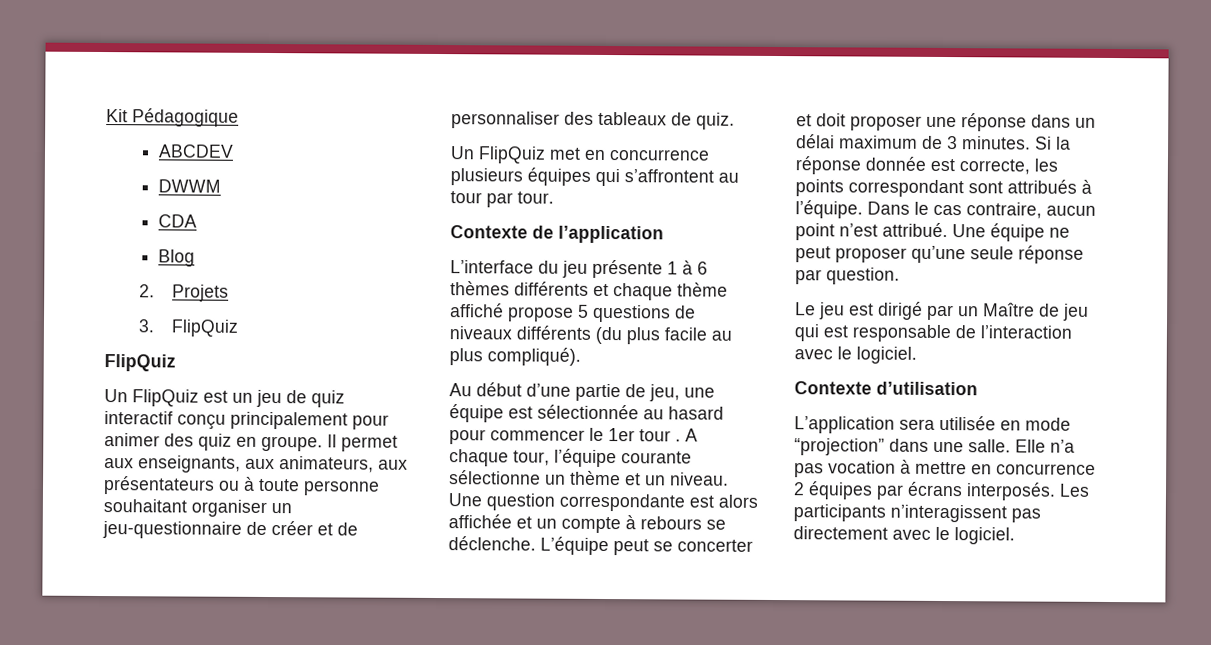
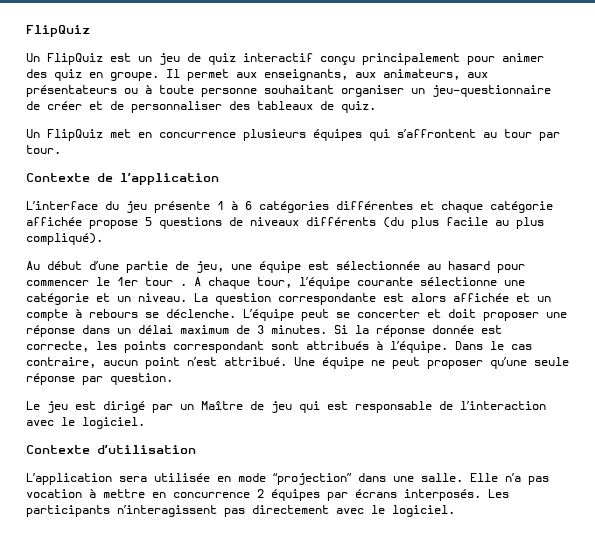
- Kit Pédagogique
- ABCDEV
- DWWM
- CDA
- Blog
- 2. Projets
- 3. FlipQuiz
- L’interface du jeu présente 1 à 6 thèmes différents et chaque thème affiché propose 5 questions de niveaux différents (du plus facile au plus compliqué).
+ L’interface du jeu présente 1 à 6 catégories différentes et chaque catégorie affichée propose 5 questions de niveaux différents (du plus facile au plus compliqué).
- A chaque tour, l’équipe courante sélectionne un thème et un niveau.
+ A chaque tour, l’équipe courante sélectionne une catégorie et un niveau.
- Une question correspondante est alors affichée et un compte à rebours se déclenche.
+ La question correspondante est alors affichée et un compte à rebours se déclenche.

